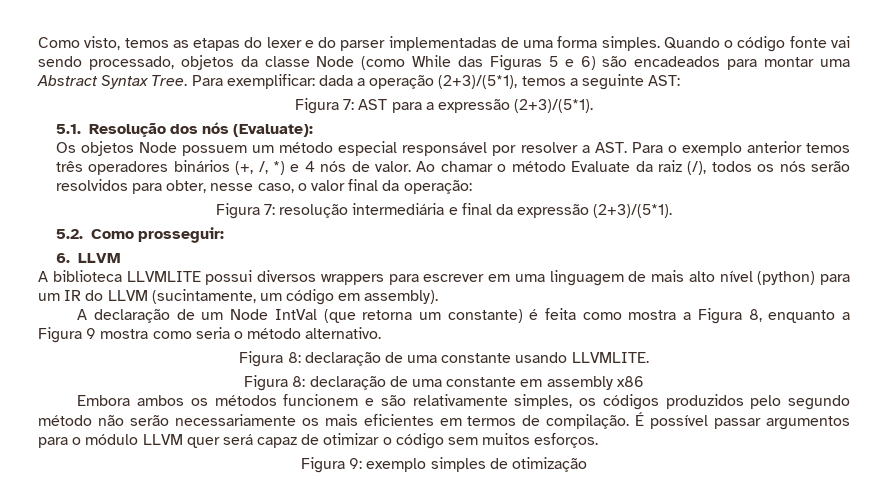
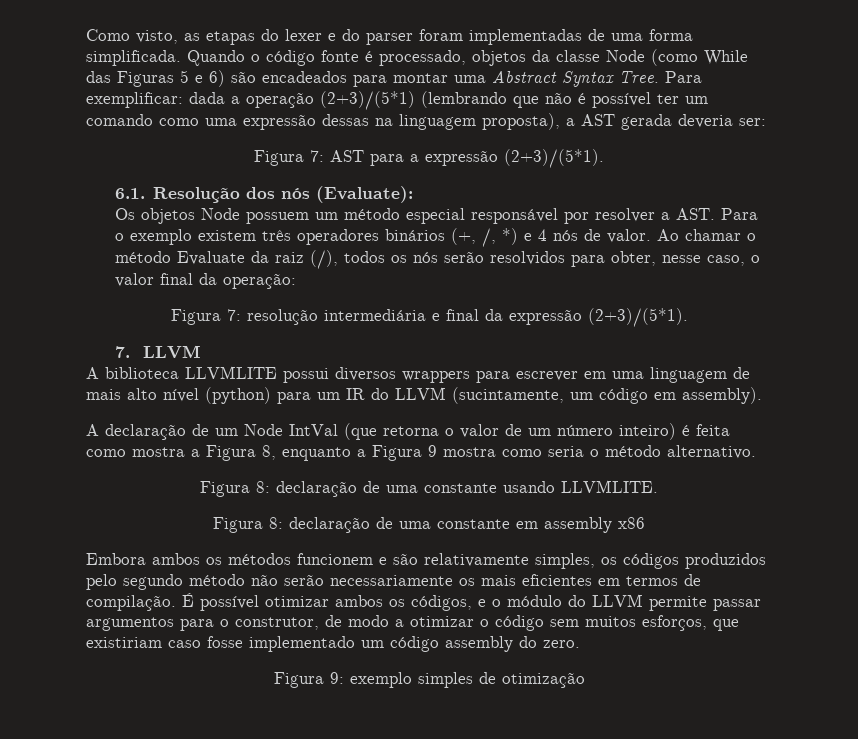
- Como visto, temos as etapas do lexer e do parser implementadas de uma forma simples.
+ Como visto, as etapas do lexer e do parser foram implementadas de uma forma simplificada.
- Quando o código fonte vai sendo processado, objetos da classe Node (como While das Figuras 5 e 6) são encadeados para montar uma Abstract Syntax Tree.
+ Quando o código fonte é processado, objetos da classe Node (como While das Figuras 5 e 6) são encadeados para montar uma Abstract Syntax Tree.
- Para exemplificar: dada a operação (2+3)/(5*1), temos a seguinte AST:
+ Para exemplificar: dada a operação (2+3)/(5*1) (lembrando que não é possível ter um comando como uma expressão dessas na linguagem proposta), a AST gerada deveria ser:
- 5.1. Resolução dos nós (Evaluate):
+ 6.1. Resolução dos nós (Evaluate):
- Os objetos Node possuem um método especial responsável por resolver a AST. Para o exemplo anterior temos três operadores binários (+, /, *) e 4 nós de valor.
+ Os objetos Node possuem um método especial responsável por resolver a AST. Para o exemplo existem três operadores binários (+, /, *) e 4 nós de valor.
- 5.2. Como prosseguir:
- 6. LLVM
+ 7. LLVM
- A declaração de um Node IntVal (que retorna um constante) é feita como mostra a Figura 8, enquanto a Figura 9 mostra como seria o método alternativo.
+ A declaração de um Node IntVal (que retorna o valor de um número inteiro) é feita como mostra a Figura 8, enquanto a Figura 9 mostra como seria o método alternativo.
- É possível passar argumentos para o módulo LLVM quer será capaz de otimizar o código sem muitos esforços.
+ É possível otimizar ambos os códigos, e o módulo do LLVM permite passar argumentos para o construtor, de modo a otimizar o código sem muitos esforços, que existiriam caso fosse implementado um código assembly do zero.

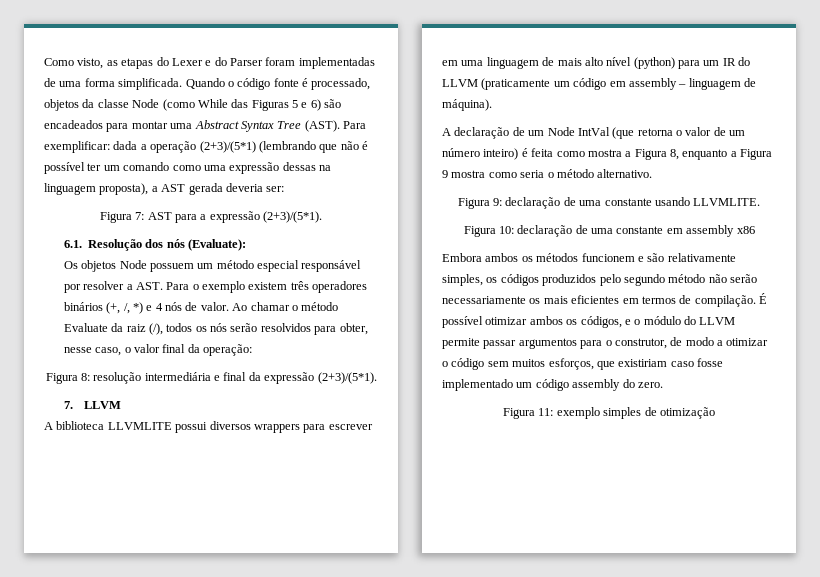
- Como visto, as etapas do lexer e do parser foram implementadas de uma forma simplificada.
+ Como visto, as etapas do Lexer e do Parser foram implementadas de uma forma simplificada.
- Quando o código fonte é processado, objetos da classe Node (como While das Figuras 5 e 6) são encadeados para montar uma Abstract Syntax Tree.
+ Quando o código fonte é processado, objetos da classe Node (como While das Figuras 5 e 6) são encadeados para montar uma Abstract Syntax Tree (AST).
- Figura 7: resolução intermediária e final da expressão (2+3)/(5*1).
+ Figura 8: resolução intermediária e final da expressão (2+3)/(5*1).
- A biblioteca LLVMLITE possui diversos wrappers para escrever em uma linguagem de mais alto nível (python) para um IR do LLVM (sucintamente, um código em assembly).
+ A biblioteca LLVMLITE possui diversos wrappers para escrever em uma linguagem de mais alto nível (python) para um IR do LLVM (praticamente um código em assembly – linguagem de máquina).
- Figura 8: declaração de uma constante usando LLVMLITE.
+ Figura 9: declaração de uma constante usando LLVMLITE.
- Figura 8: declaração de uma constante em assembly x86
+ Figura 10: declaração de uma constante em assembly x86
- Figura 9: exemplo simples de otimização
+ Figura 11: exemplo simples de otimização

